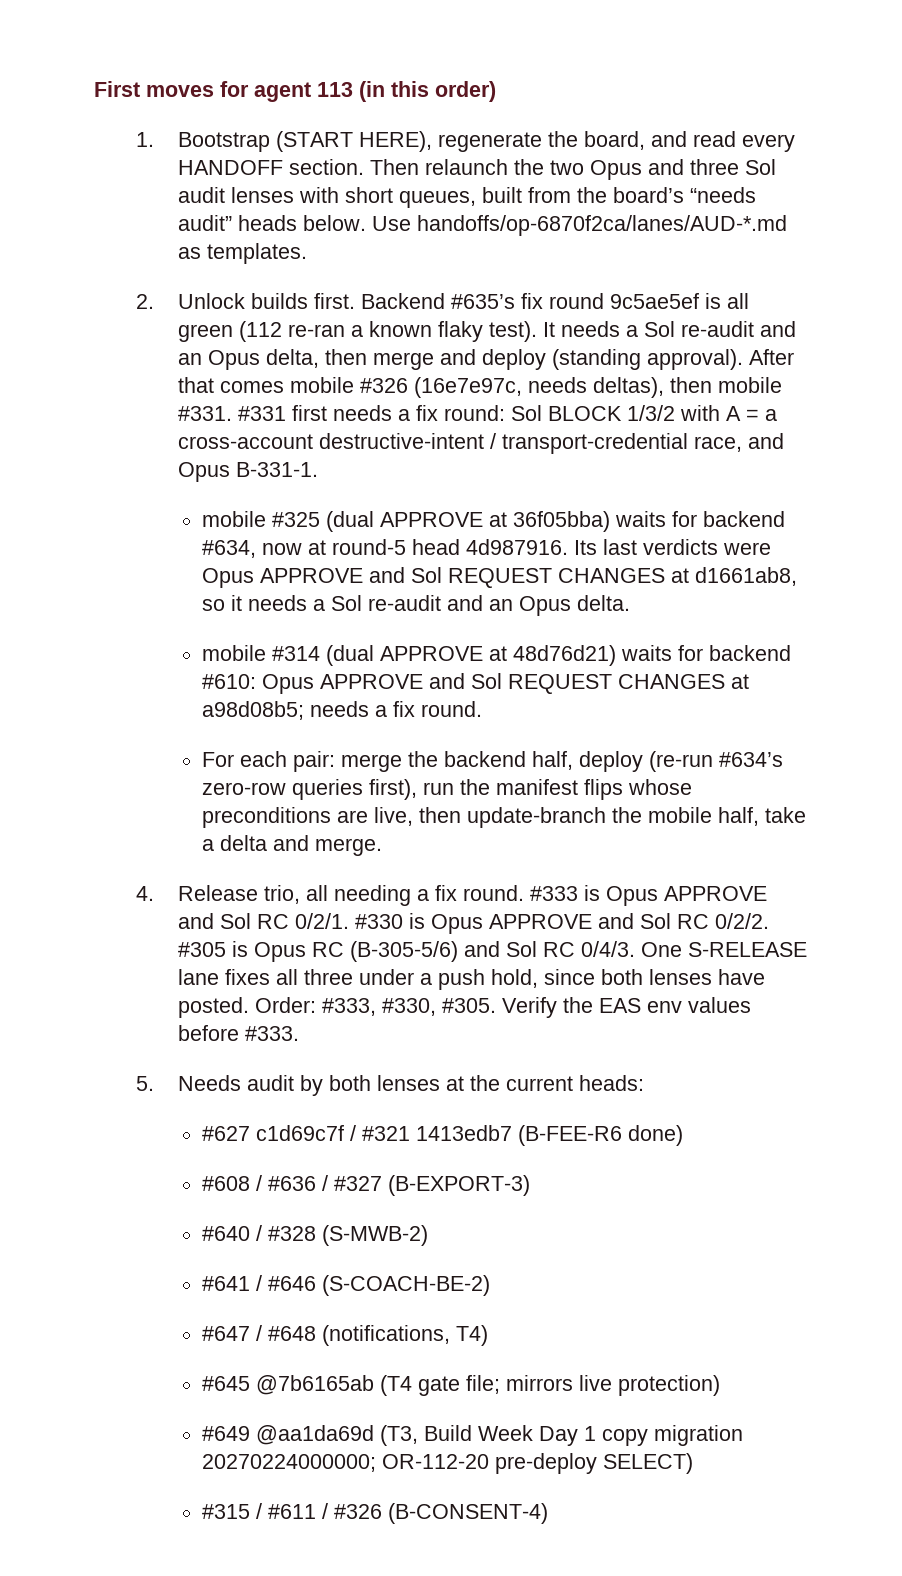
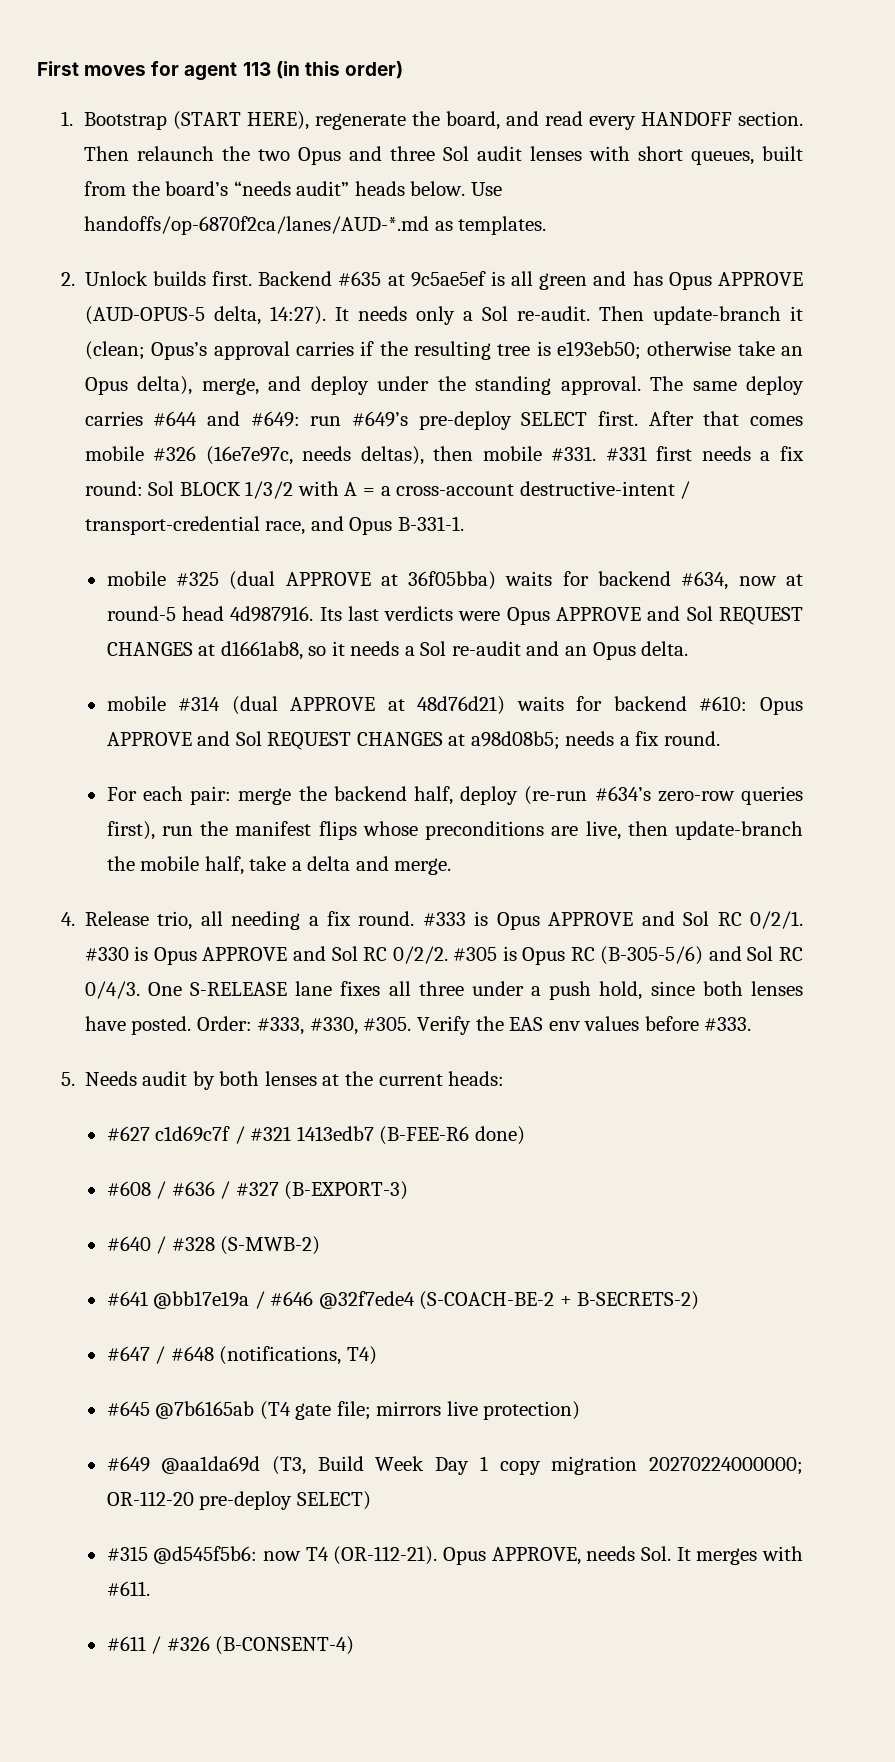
- Backend #635’s fix round 9c5ae5ef is all green (112 re-ran a known flaky test).
+ Backend #635 at 9c5ae5ef is all green and has Opus APPROVE (AUD-OPUS-5 delta, 14:27).
- It needs a Sol re-audit and an Opus delta, then merge and deploy (standing approval).
+ It needs only a Sol re-audit. Then update-branch it (clean; Opus’s approval carries if the resulting tree is e193eb50; otherwise take an Opus delta), merge, and deploy under the standing approval. The same deploy carries #644 and #649: run #649’s pre-deploy SELECT first.
- #641 / #646 (S-COACH-BE-2)
+ #641 @bb17e19a / #646 @32f7ede4 (S-COACH-BE-2 + B-SECRETS-2)
- #315 / #611 / #326 (B-CONSENT-4)
+ #315 @d545f5b6: now T4 (OR-112-21). Opus APPROVE, needs Sol. It merges with #611.
+ #611 / #326 (B-CONSENT-4)

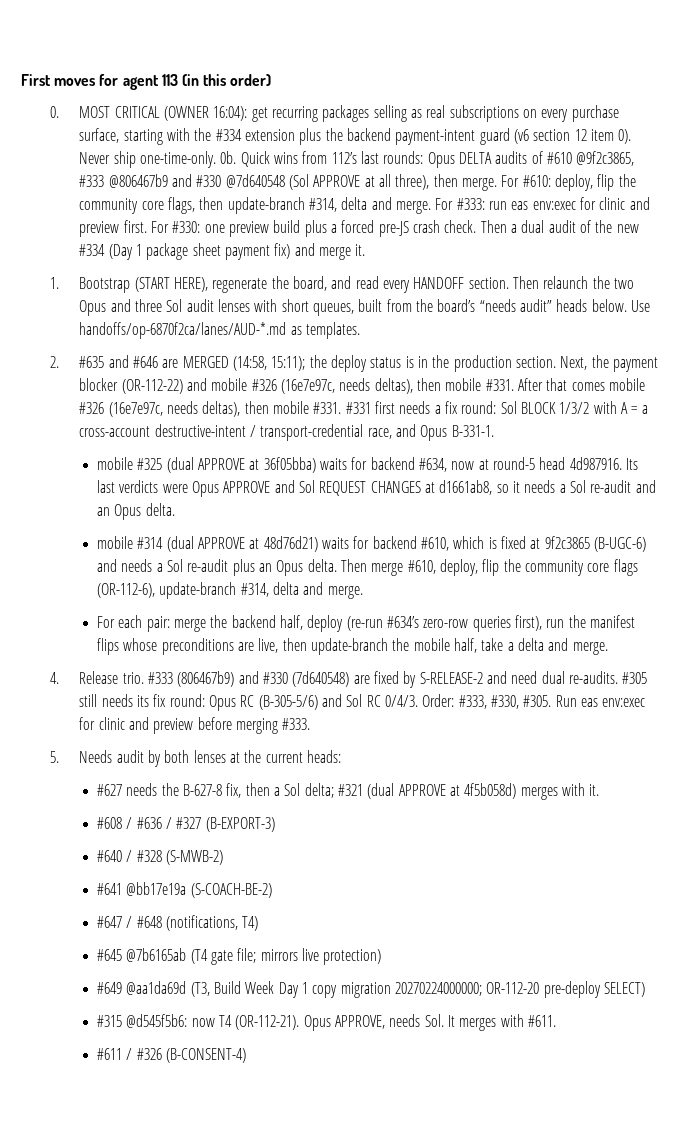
+ 0. MOST CRITICAL (OWNER 16:04): get recurring packages selling as real subscriptions on every purchase surface, starting with the #334 extension plus the backend payment-intent guard (v6 section 12 item 0). Never ship one-time-only. 0b. Quick wins from 112’s last rounds: Opus DELTA audits of #610 @9f2c3865, #333 @806467b9 and #330 @7d640548 (Sol APPROVE at all three), then merge. For #610: deploy, flip the community core flags, then update-branch #314, delta and merge. For #333: run eas env:exec for clinic and preview first. For #330: one preview build plus a forced pre-JS crash check. Then a dual audit of the new #334 (Day 1 package sheet payment fix) and merge it.
- 2. Unlock builds first. Backend #635 at 9c5ae5ef is all green and has Opus APPROVE (AUD-OPUS-5 delta, 14:27). It needs only a Sol re-audit. Then update-branch it (clean; Opus’s approval carries if the resulting tree is e193eb50; otherwise take an Opus delta), merge, and deploy under the standing approval. The same deploy carries #644 and #649: run #649’s pre-deploy SELECT first.
+ 2. #635 and #646 are MERGED (14:58, 15:11); the deploy status is in the production section. Next, the payment blocker (OR-112-22) and mobile #326 (16e7e97c, needs deltas), then mobile #331.
- mobile #314 (dual APPROVE at 48d76d21) waits for backend #610: Opus APPROVE and Sol REQUEST CHANGES at a98d08b5; needs a fix round.
+ mobile #314 (dual APPROVE at 48d76d21) waits for backend #610, which is fixed at 9f2c3865 (B-UGC-6) and needs a Sol re-audit plus an Opus delta. Then merge #610, deploy, flip the community core flags (OR-112-6), update-branch #314, delta and merge.
- 4. Release trio, all needing a fix round. #333 is Opus APPROVE and Sol RC 0/2/1. #330 is Opus APPROVE and Sol RC 0/2/2. #305 is Opus RC (B-305-5/6) and Sol RC 0/4/3.
+ 4. Release trio. #333 (806467b9) and #330 (7d640548) are fixed by S-RELEASE-2 and need dual re-audits. #305 still needs its fix round: Opus RC (B-305-5/6) and Sol RC 0/4/3.
- One S-RELEASE lane fixes all three under a push hold, since both lenses have posted. Order: #333, #330, #305. Verify the EAS env values before #333.
+ Order: #333, #330, #305. Run eas env:exec for clinic and preview before merging #333.
- #627 c1d69c7f / #321 1413edb7 (B-FEE-R6 done)
+ #627 needs the B-627-8 fix, then a Sol delta; #321 (dual APPROVE at 4f5b058d) merges with it.
- #641 @bb17e19a / #646 @32f7ede4 (S-COACH-BE-2 + B-SECRETS-2)
+ #641 @bb17e19a (S-COACH-BE-2)

